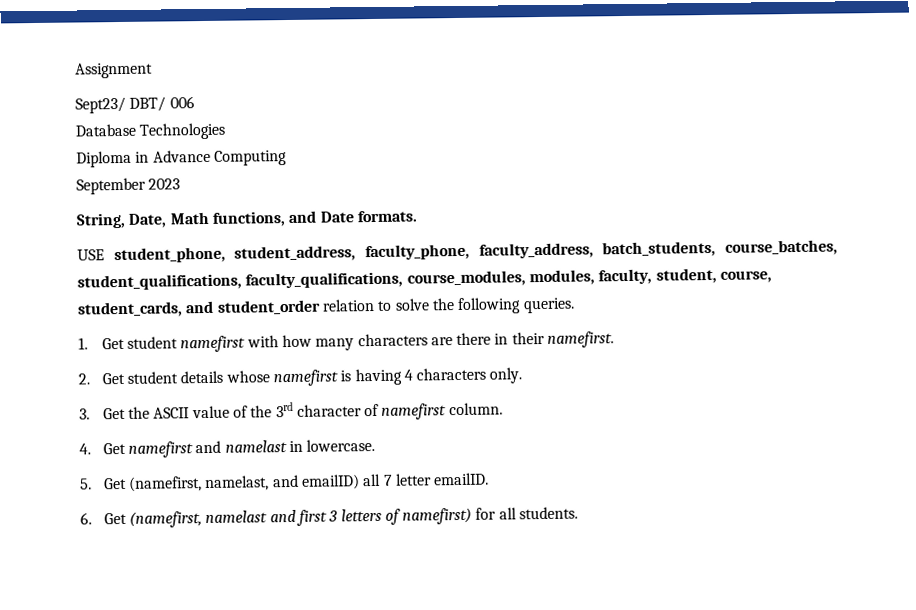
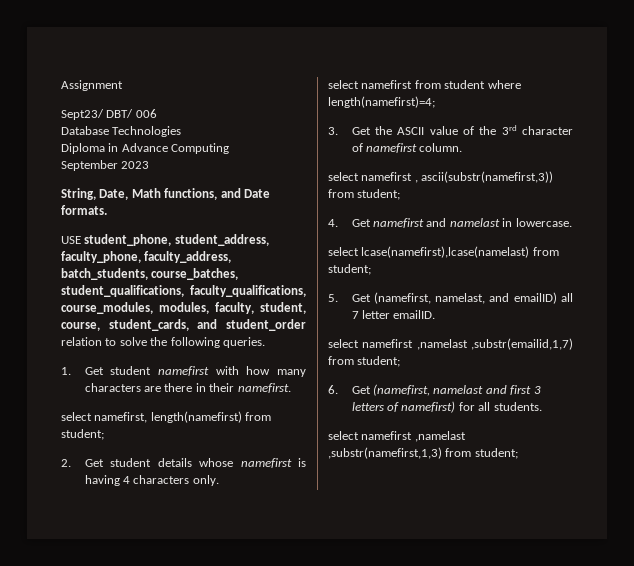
+ select namefirst, length(namefirst) from student;
+ select namefirst from student where length(namefirst)=4;
+ select namefirst , ascii(substr(namefirst,3)) from student;
+ select lcase(namefirst),lcase(namelast) from student;
+ select namefirst ,namelast ,substr(emailid,1,7) from student;
+ select namefirst ,namelast ,substr(namefirst,1,3) from student;

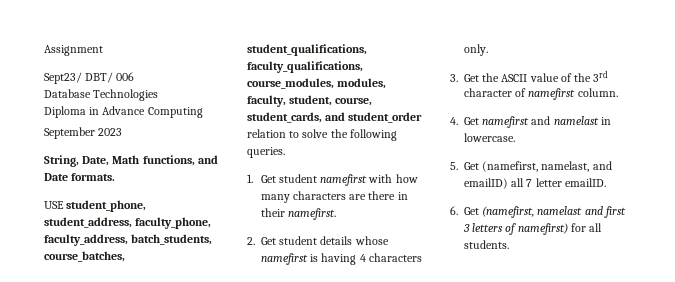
- select namefirst, length(namefirst) from student;
- select namefirst from student where length(namefirst)=4;
- select namefirst , ascii(substr(namefirst,3)) from student;
- select lcase(namefirst),lcase(namelast) from student;
- select namefirst ,namelast ,substr(emailid,1,7) from student;
- select namefirst ,namelast ,substr(namefirst,1,3) from student;

